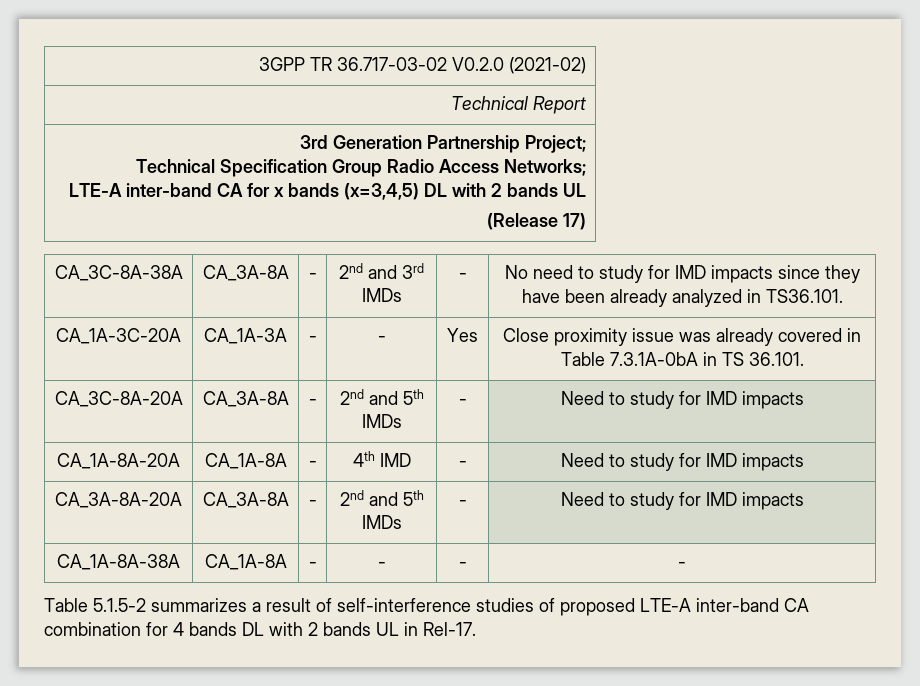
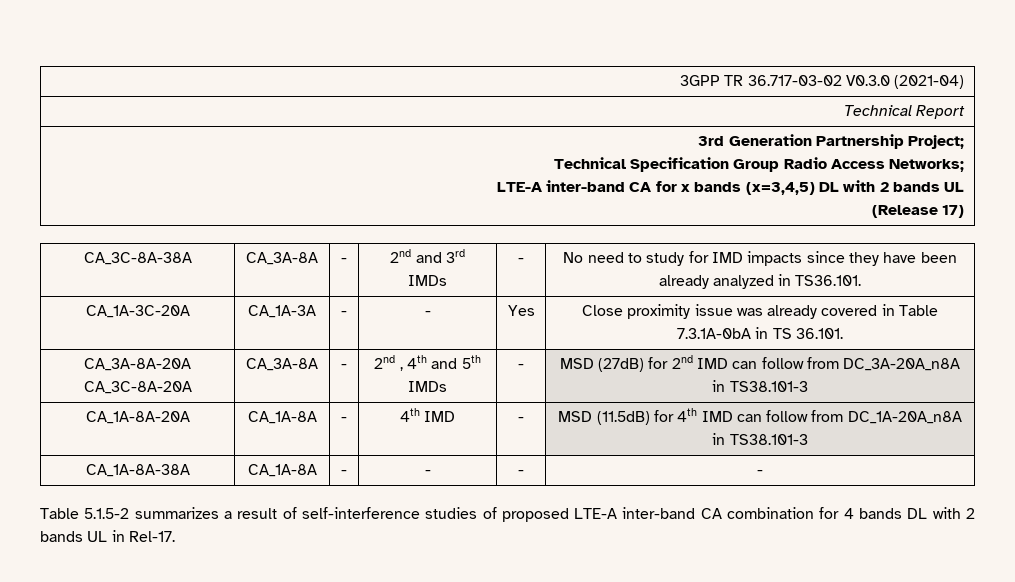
- 3GPP TR 36.717-03-02 V0.2.0 (2021-02)
+ 3GPP TR 36.717-03-02 V0.3.0 (2021-04)
- CA_3C-8A-20A | CA_3A-8A | - | 2nd and 5th IMDs | - | Need to study for IMD impacts
+ CA_3A-8A-20A CA_3C-8A-20A | CA_3A-8A | - | 2nd , 4th and 5th IMDs | - | MSD (27dB) for 2nd IMD can follow from DC_3A-20A_n8A in TS38.101-3
- CA_1A-8A-20A | CA_1A-8A | - | 4th IMD | - | Need to study for IMD impacts
- CA_3A-8A-20A | CA_3A-8A | - | 2nd and 5th IMDs | - | Need to study for IMD impacts
+ CA_1A-8A-20A | CA_1A-8A | - | 4th IMD | - | MSD (11.5dB) for 4th IMD can follow from DC_1A-20A_n8A in TS38.101-3

